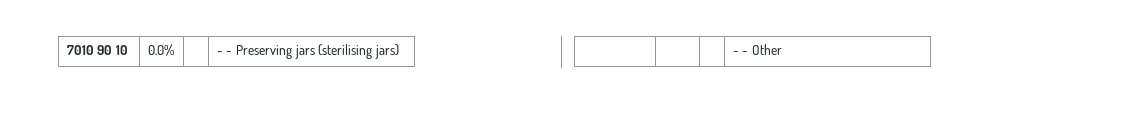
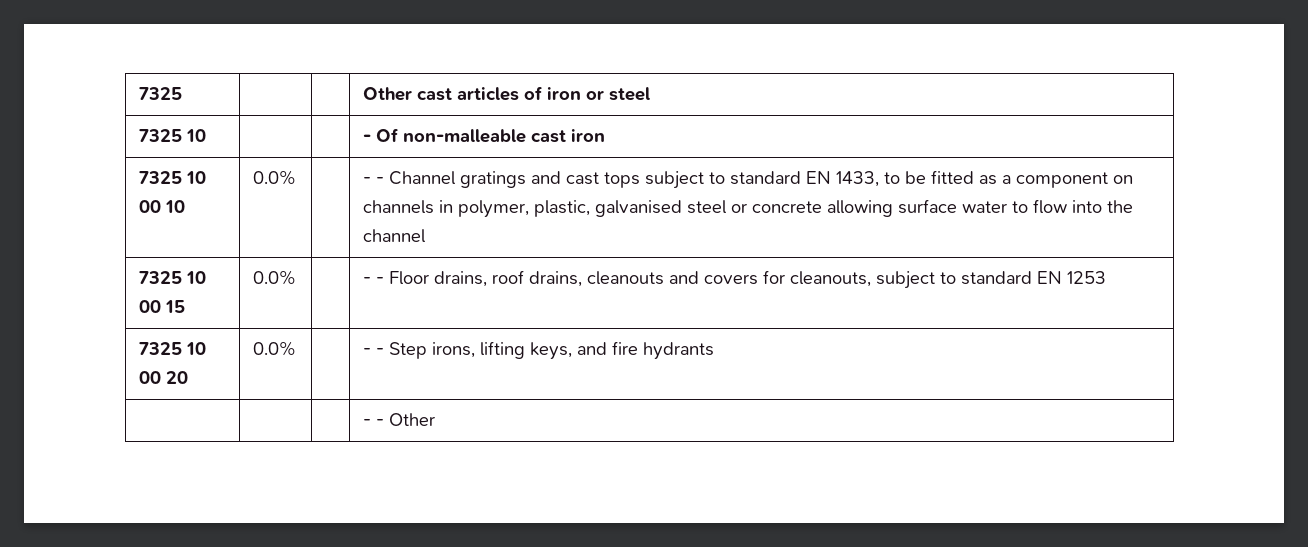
- 7010 90 10 | 0.0% | | - - Preserving jars (sterilising jars)
+ 7325 | | | Other cast articles of iron or steel
+ 7325 10 | | | - Of non-malleable cast iron
+ 7325 10 00 10 | 0.0% | | - - Channel gratings and cast tops subject to standard EN 1433, to be fitted as a component on channels in polymer, plastic, galvanised steel or concrete allowing surface water to flow into the channel
+ 7325 10 00 15 | 0.0% | | - - Floor drains, roof drains, cleanouts and covers for cleanouts, subject to standard EN 1253
+ 7325 10 00 20 | 0.0% | | - - Step irons, lifting keys, and fire hydrants

